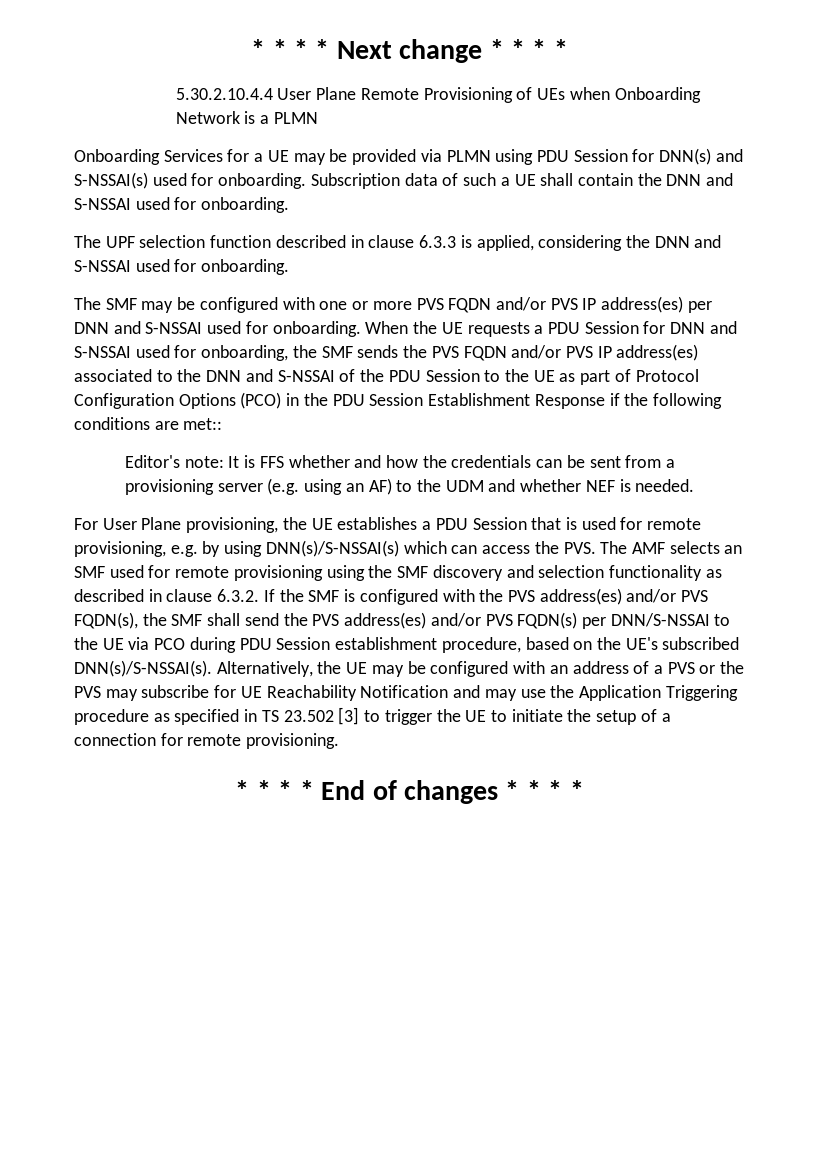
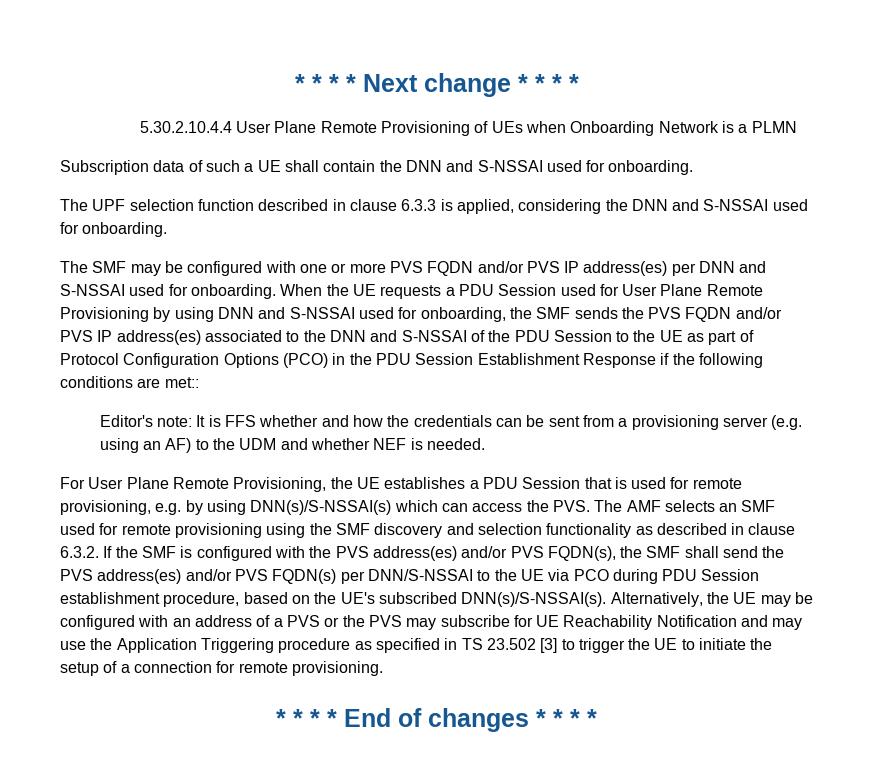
- Onboarding Services for a UE may be provided via PLMN using PDU Session for DNN(s) and S-NSSAI(s) used for onboarding.
- When the UE requests a PDU Session for DNN and S-NSSAI used for onboarding, the SMF sends the PVS FQDN and/or PVS IP address(es) associated to the DNN and S-NSSAI of the PDU Session to the UE as part of Protocol Configuration Options (PCO) in the PDU Session Establishment Response if the following conditions are met::
+ When the UE requests a PDU Session used for User Plane Remote Provisioning by using DNN and S-NSSAI used for onboarding, the SMF sends the PVS FQDN and/or PVS IP address(es) associated to the DNN and S-NSSAI of the PDU Session to the UE as part of Protocol Configuration Options (PCO) in the PDU Session Establishment Response if the following conditions are met::
- For User Plane provisioning, the UE establishes a PDU Session that is used for remote provisioning, e.g. by using DNN(s)/S-NSSAI(s) which can access the PVS. The AMF selects an SMF used for remote provisioning using the SMF discovery and selection functionality as described in clause 6.3.2. If the SMF is configured with the PVS address(es) and/or PVS FQDN(s), the SMF shall send the PVS address(es) and/or PVS FQDN(s) per DNN/S-NSSAI to the UE via PCO during PDU Session establishment procedure, based on the UE's subscribed DNN(s)/S-NSSAI(s).
+ For User Plane Remote Provisioning, the UE establishes a PDU Session that is used for remote provisioning, e.g. by using DNN(s)/S-NSSAI(s) which can access the PVS. The AMF selects an SMF used for remote provisioning using the SMF discovery and selection functionality as described in clause 6.3.2. If the SMF is configured with the PVS address(es) and/or PVS FQDN(s), the SMF shall send the PVS address(es) and/or PVS FQDN(s) per DNN/S-NSSAI to the UE via PCO during PDU Session establishment procedure, based on the UE's subscribed DNN(s)/S-NSSAI(s).

